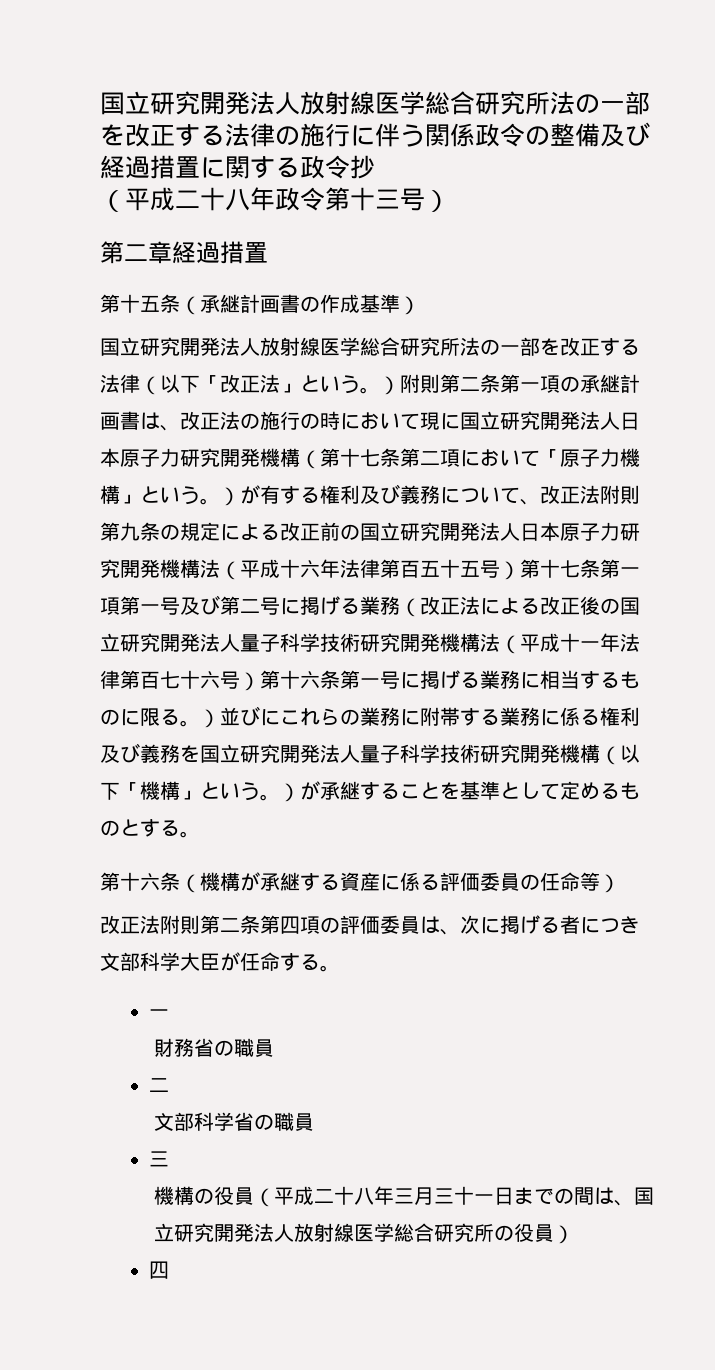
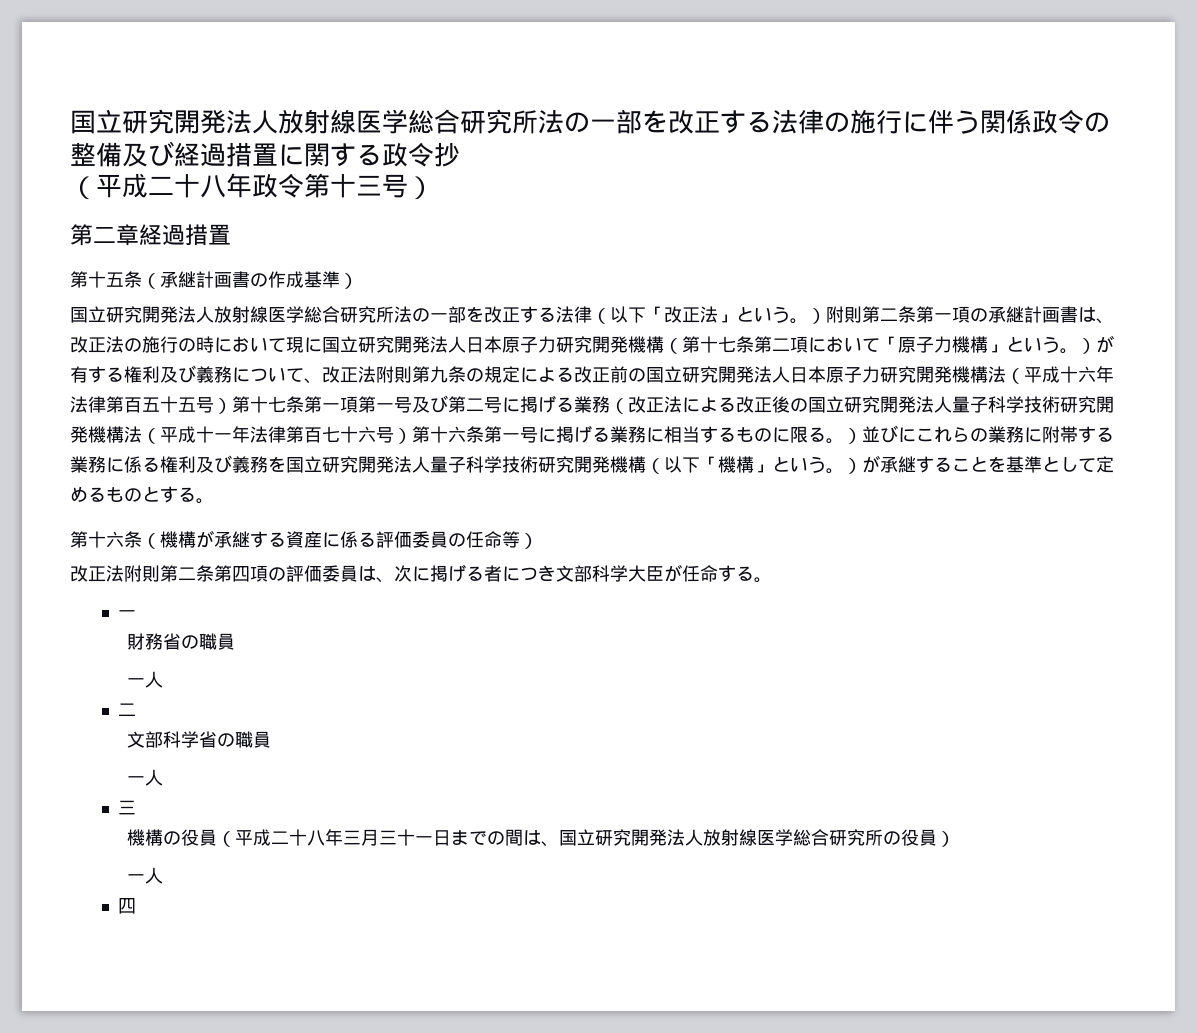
  財務省の職員
+ 一人
  文部科学省の職員
+ 一人
  機構の役員（平成二十八年三月三十一日までの間は、国立研究開発法人放射線医学総合研究所の役員）
+ 一人

